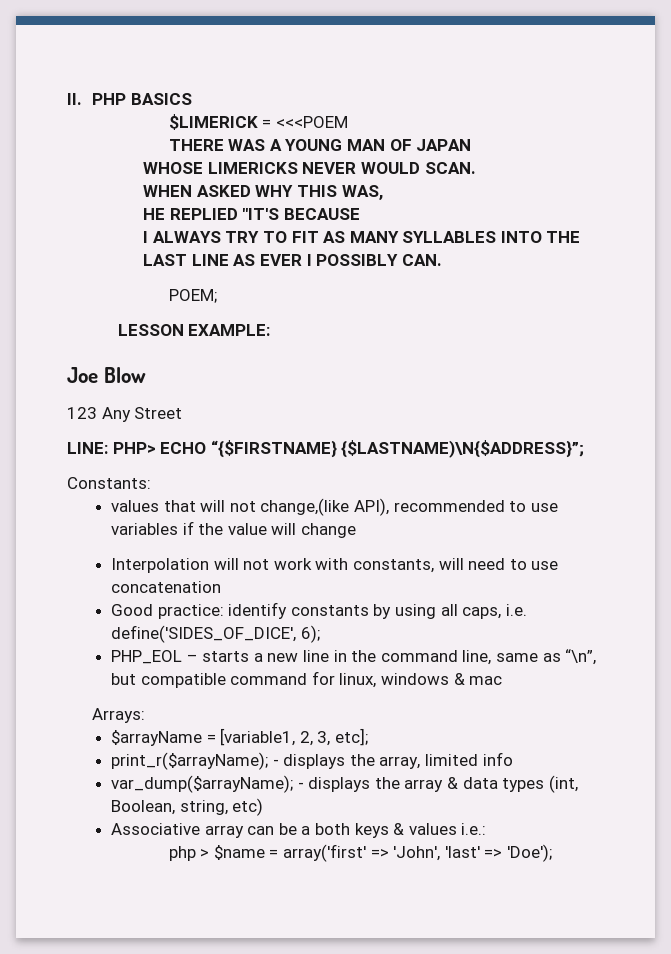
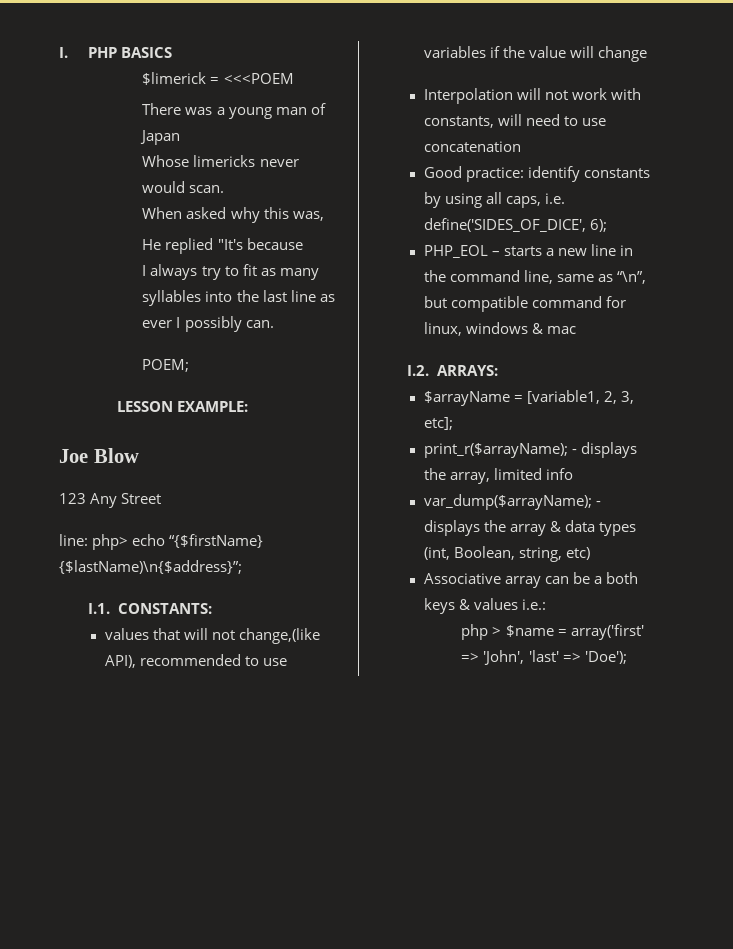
- II. PHP BASICS
+ I. PHP BASICS
- $LIMERICK = <<<POEM
+ $limerick = <<<POEM
- THERE WAS A YOUNG MAN OF JAPAN
- WHOSE LIMERICKS NEVER WOULD SCAN.
- WHEN ASKED WHY THIS WAS,
- HE REPLIED "IT'S BECAUSE
- I ALWAYS TRY TO FIT AS MANY SYLLABLES INTO THE LAST LINE AS EVER I POSSIBLY CAN.
+ There was a young man of Japan
+ Whose limericks never would scan.
+ When asked why this was,
+ He replied "It's because
+ I always try to fit as many syllables into the last line as ever I possibly can.
- LINE: PHP> ECHO “{$FIRSTNAME} {$LASTNAME)\N{$ADDRESS}”;
- Constants:
+ line: php> echo “{$firstName} {$lastName)\n{$address}”;
+ I.1. CONSTANTS:
- Arrays:
+ I.2. ARRAYS:

